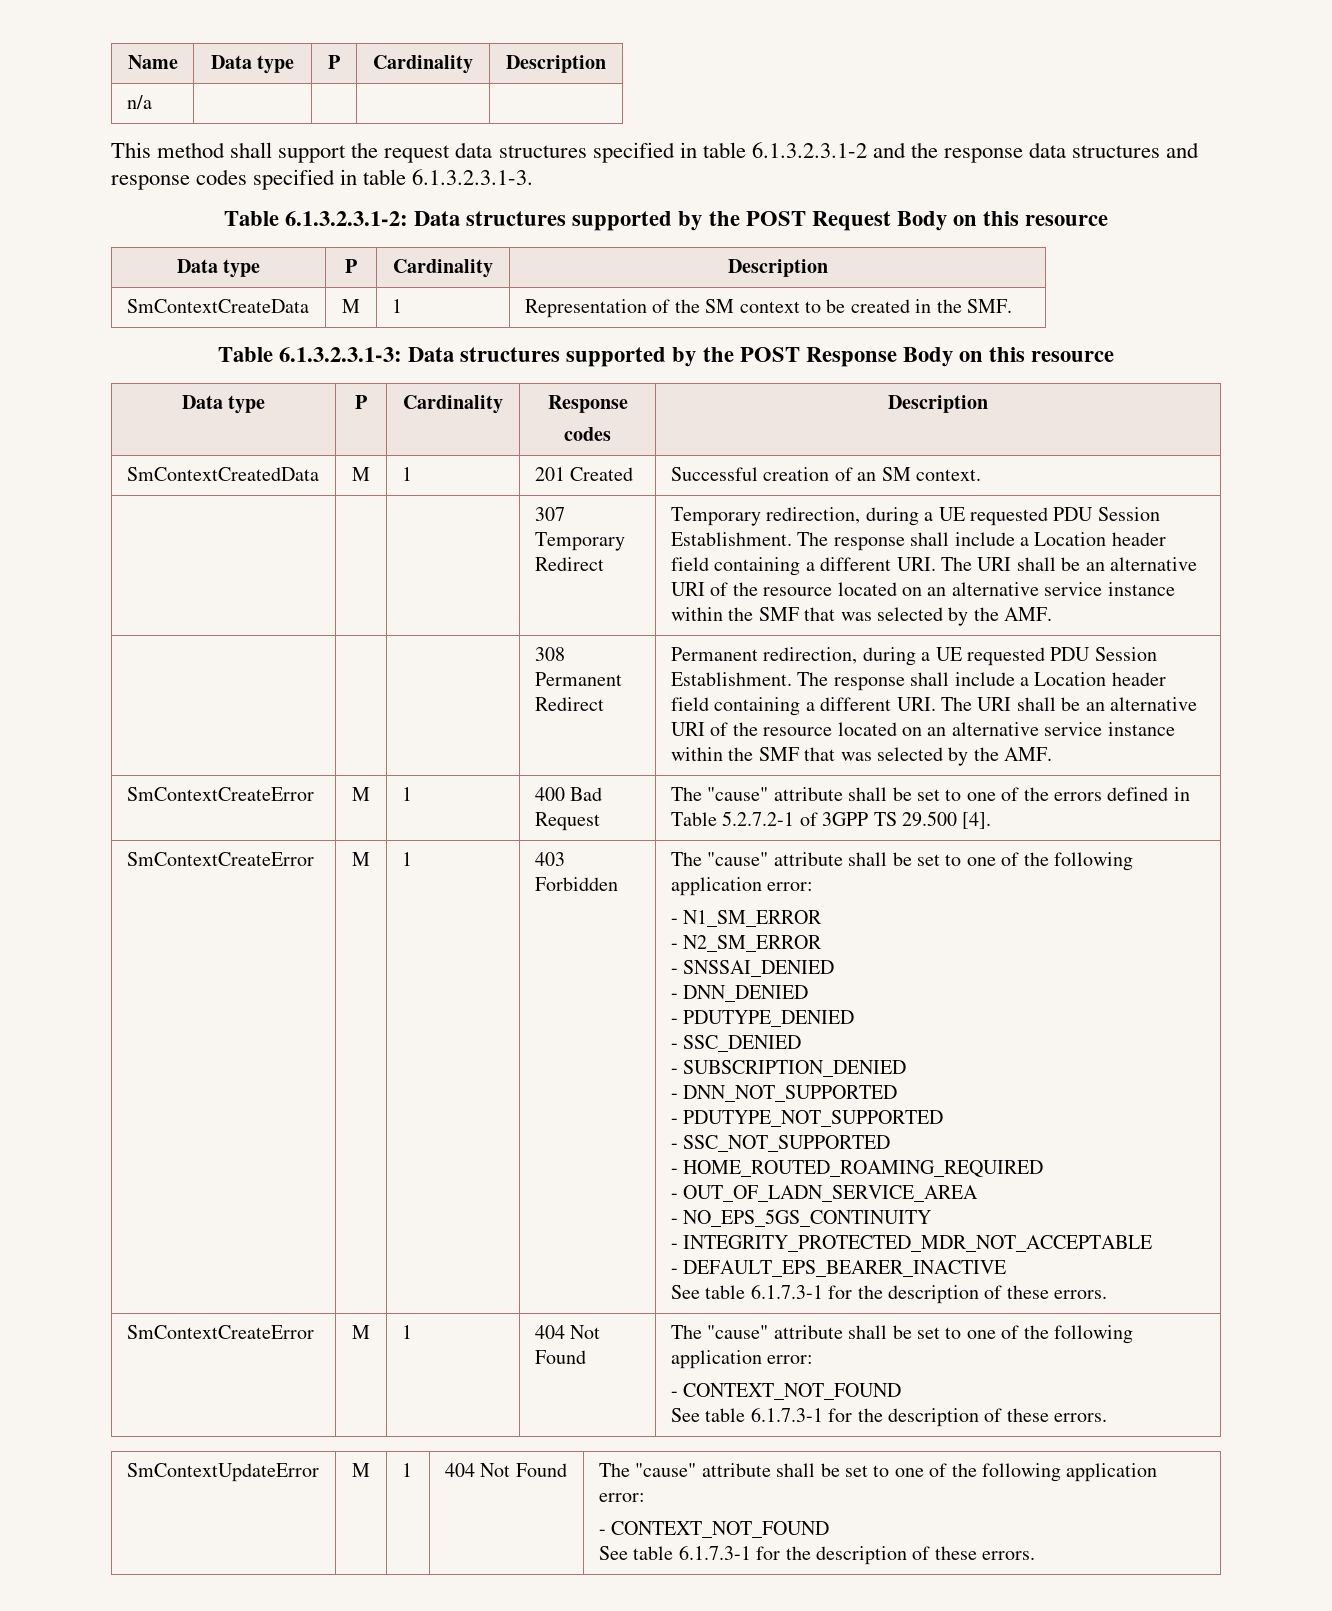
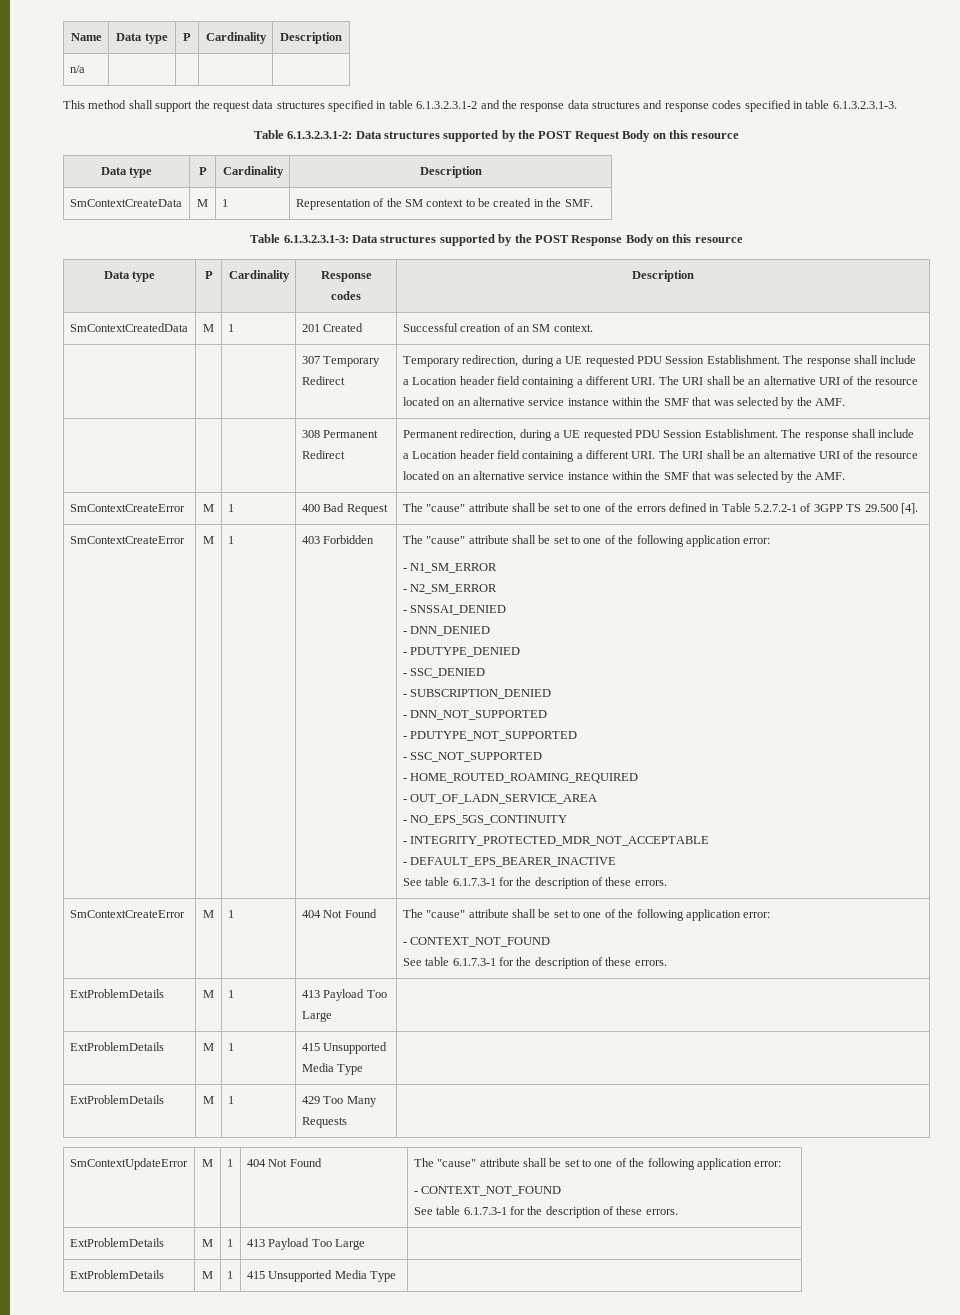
  SmContextCreateError | M | 1 | 404 Not Found | The "cause" attribute shall be set to one of the following application error:
  - CONTEXT_NOT_FOUND
  See table 6.1.7.3-1 for the description of these errors.
+ ExtProblemDetails | M | 1 | 413 Payload Too Large |
+ ExtProblemDetails | M | 1 | 415 Unsupported Media Type |
+ ExtProblemDetails | M | 1 | 429 Too Many Requests |
  SmContextUpdateError | M | 1 | 404 Not Found | The "cause" attribute shall be set to one of the following application error:
  - CONTEXT_NOT_FOUND
  See table 6.1.7.3-1 for the description of these errors.
+ ExtProblemDetails | M | 1 | 413 Payload Too Large |
+ ExtProblemDetails | M | 1 | 415 Unsupported Media Type |

